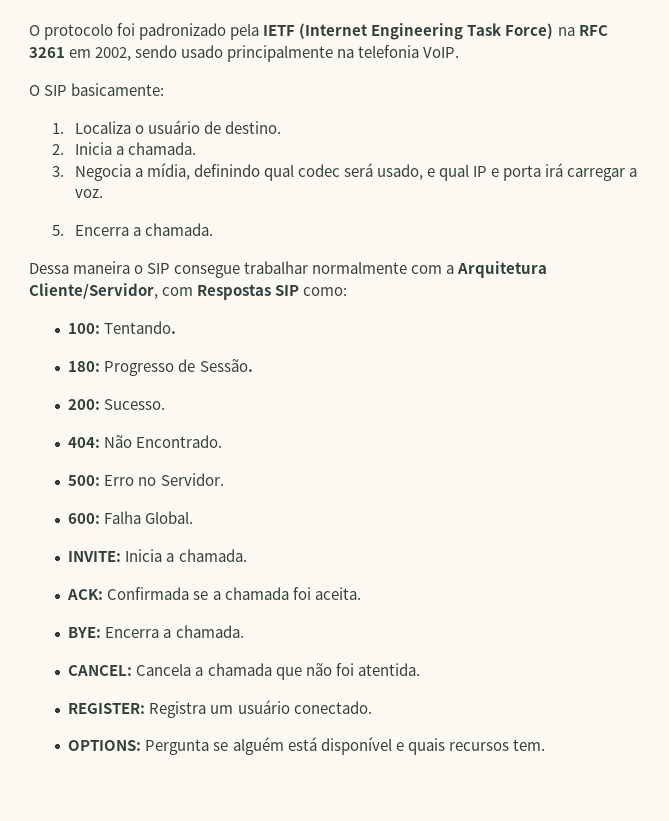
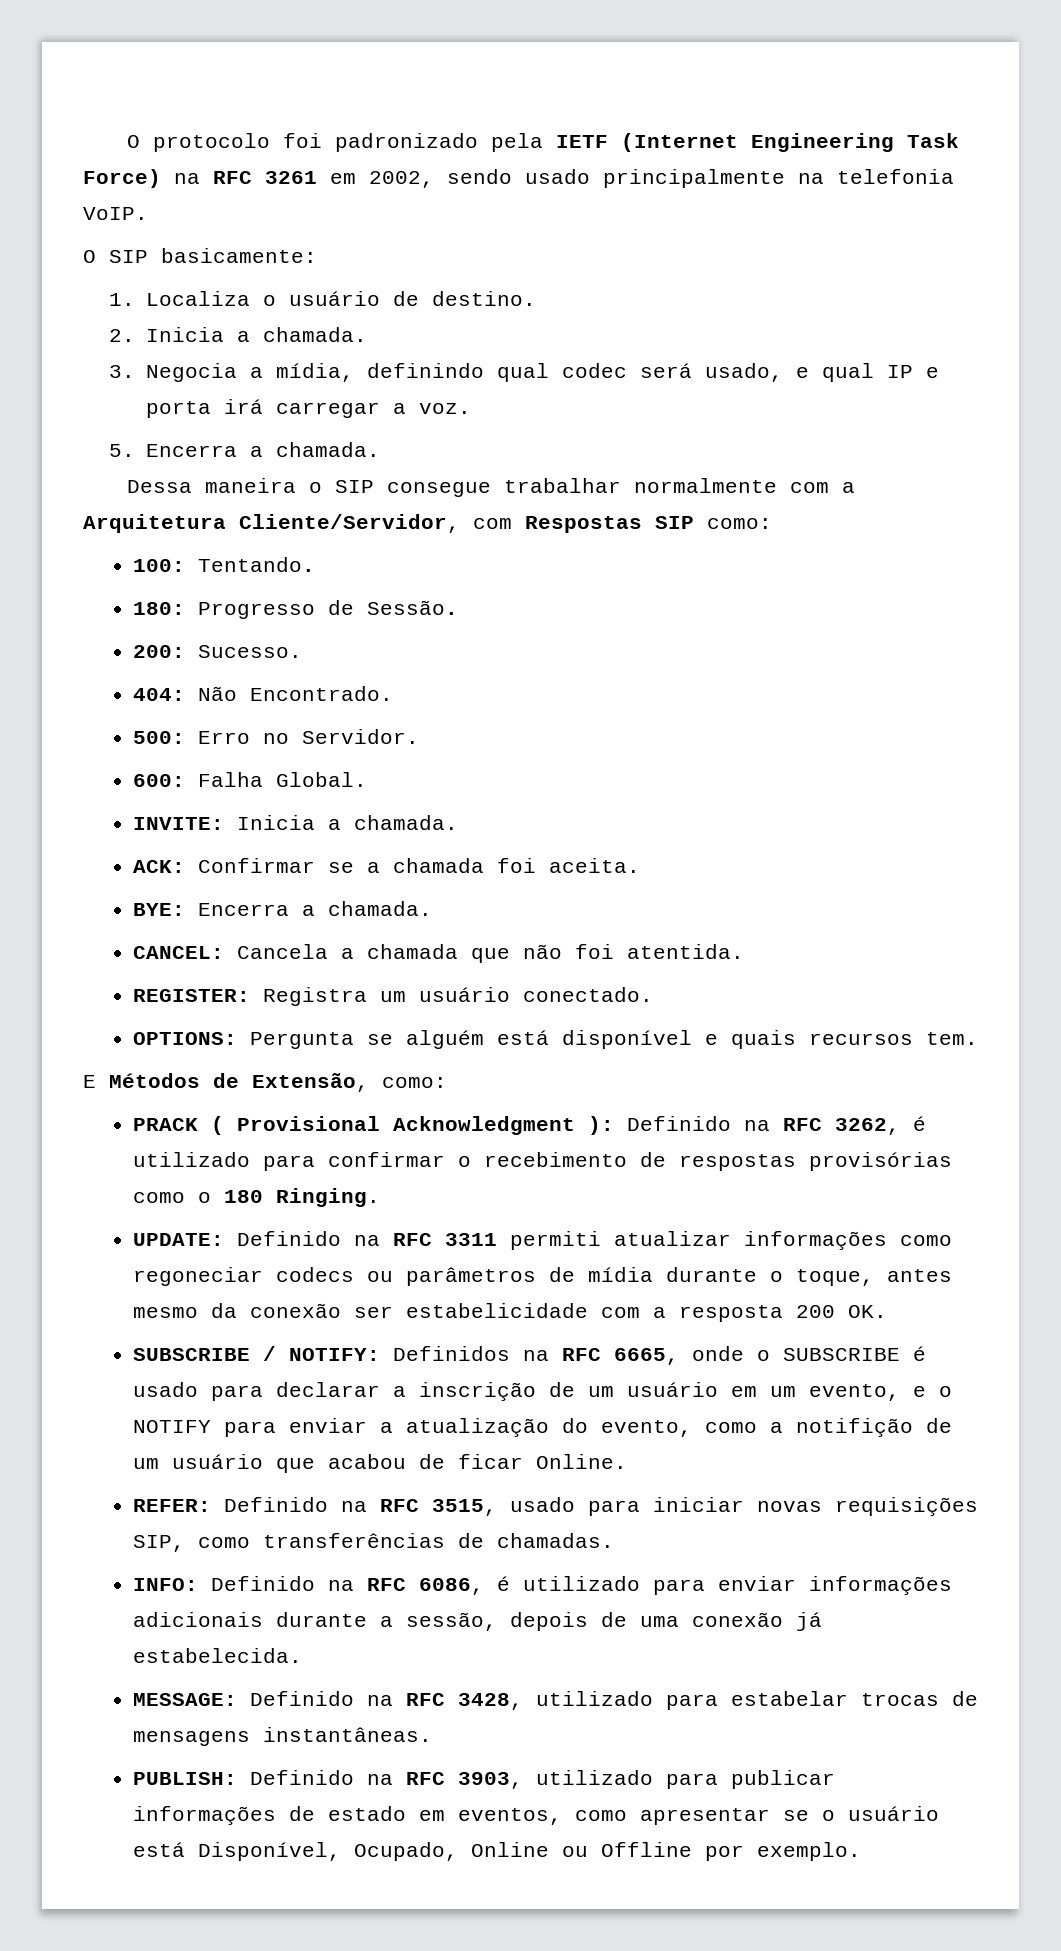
- ACK: Confirmada se a chamada foi aceita.
+ ACK: Confirmar se a chamada foi aceita.
+ E Métodos de Extensão, como:
+ PRACK ( Provisional Acknowledgment ): Definido na RFC 3262, é utilizado para confirmar o recebimento de respostas provisórias como o 180 Ringing.
+ UPDATE: Definido na RFC 3311 permiti atualizar informações como regoneciar codecs ou parâmetros de mídia durante o toque, antes mesmo da conexão ser estabelicidade com a resposta 200 OK.
+ SUBSCRIBE / NOTIFY: Definidos na RFC 6665, onde o SUBSCRIBE é usado para declarar a inscrição de um usuário em um evento, e o NOTIFY para enviar a atualização do evento, como a notifição de um usuário que acabou de ficar Online.
+ REFER: Definido na RFC 3515, usado para iniciar novas requisições SIP, como transferências de chamadas.
+ INFO: Definido na RFC 6086, é utilizado para enviar informações adicionais durante a sessão, depois de uma conexão já estabelecida.
+ MESSAGE: Definido na RFC 3428, utilizado para estabelar trocas de mensagens instantâneas.
+ PUBLISH: Definido na RFC 3903, utilizado para publicar informações de estado em eventos, como apresentar se o usuário está Disponível, Ocupado, Online ou Offline por exemplo.

